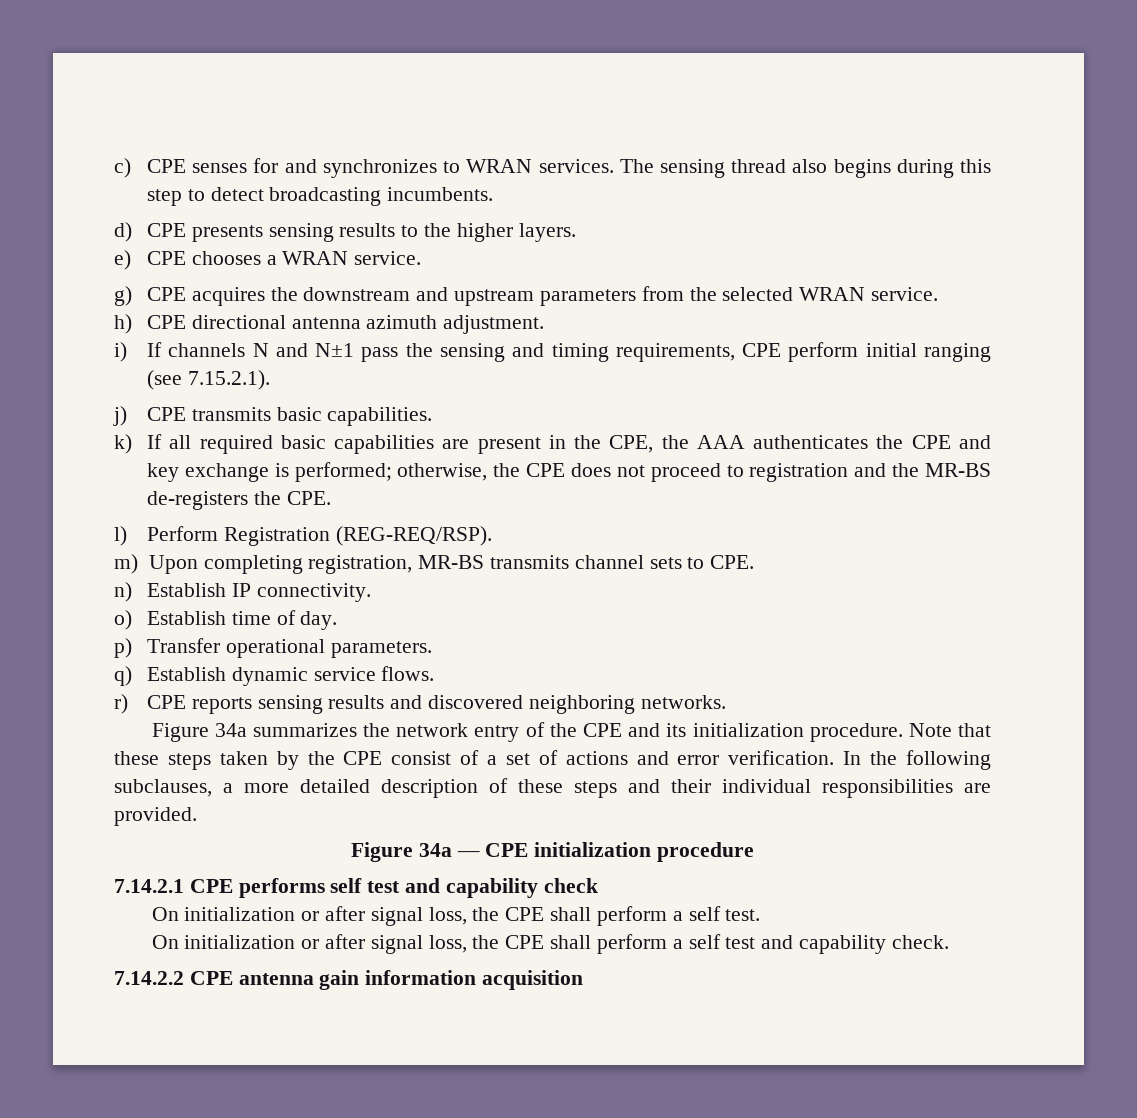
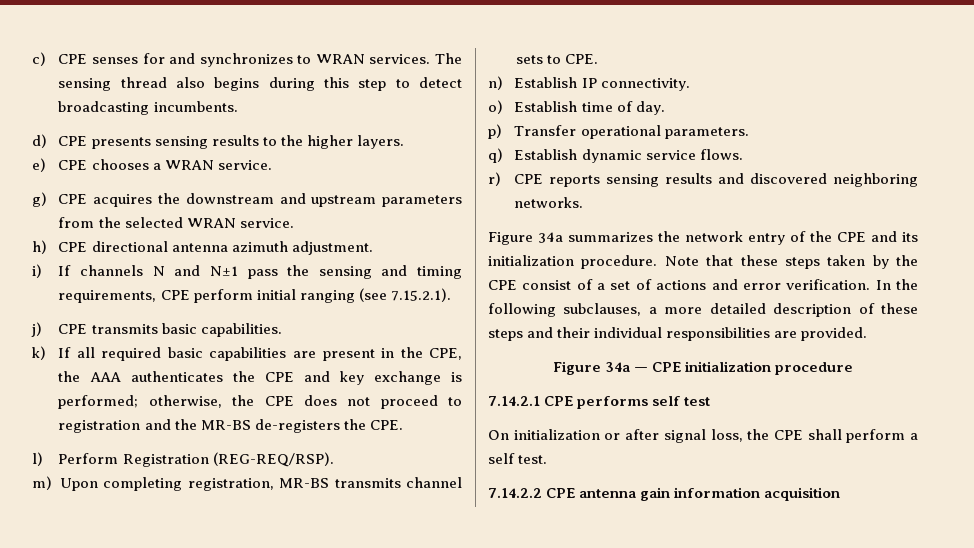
- 7.14.2.1 CPE performs self test and capability check
+ 7.14.2.1 CPE performs self test
- On initialization or after signal loss, the CPE shall perform a self test and capability check.

